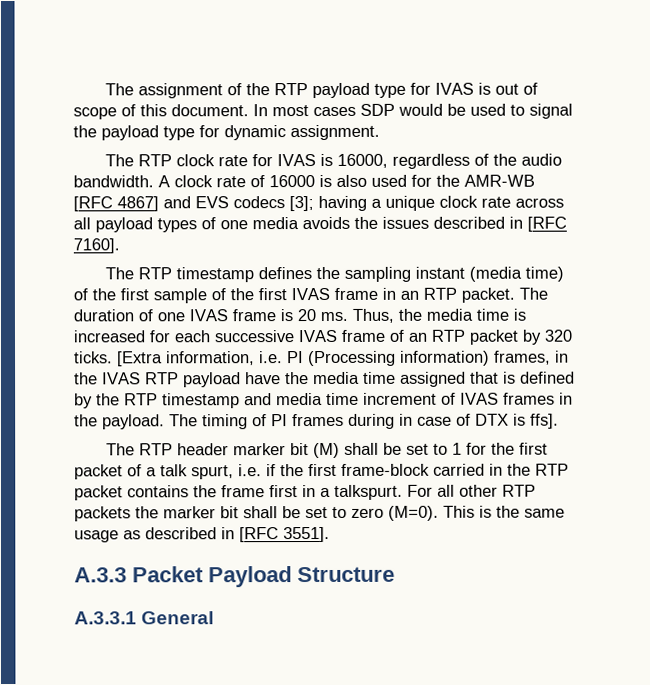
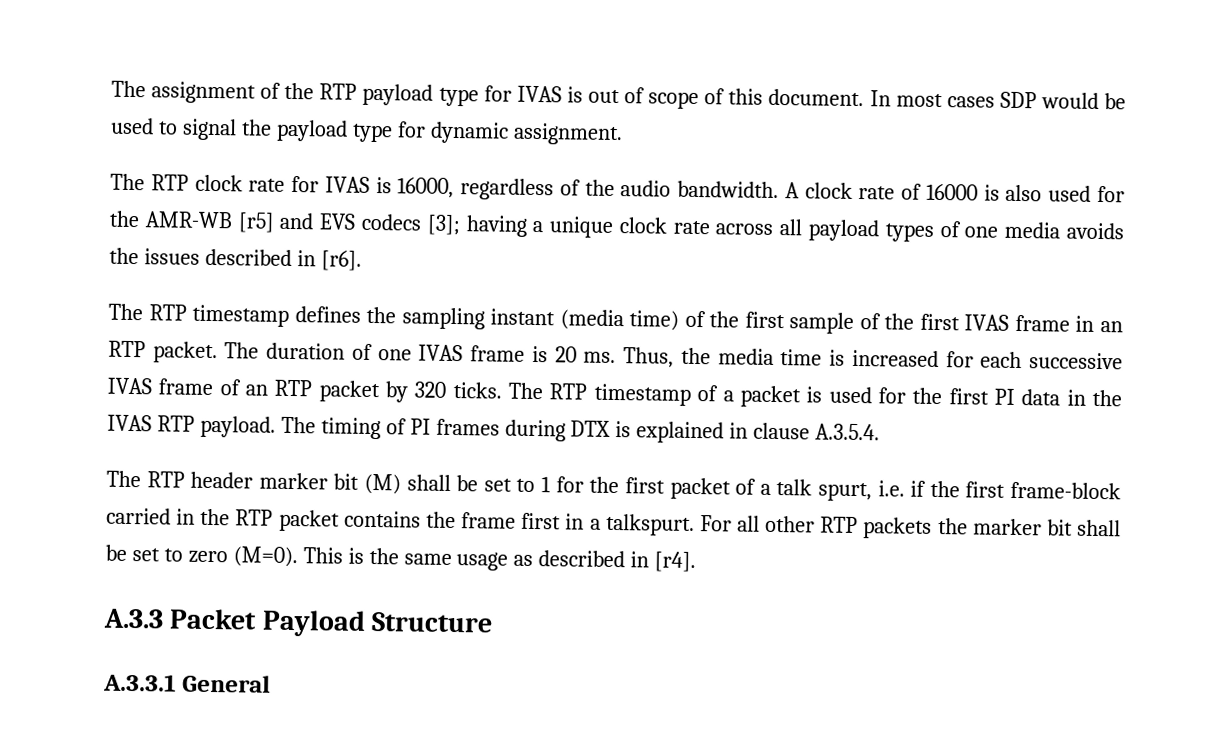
- A clock rate of 16000 is also used for the AMR-WB [RFC 4867] and EVS codecs [3]; having a unique clock rate across all payload types of one media avoids the issues described in [RFC 7160].
+ A clock rate of 16000 is also used for the AMR-WB [r5] and EVS codecs [3]; having a unique clock rate across all payload types of one media avoids the issues described in [r6].
- [Extra information, i.e. PI (Processing information) frames, in the IVAS RTP payload have the media time assigned that is defined by the RTP timestamp and media time increment of IVAS frames in the payload.
+ The RTP timestamp of a packet is used for the first PI data in the IVAS RTP payload.
- The timing of PI frames during in case of DTX is ffs].
+ The timing of PI frames during DTX is explained in clause A.3.5.4.
- This is the same usage as described in [RFC 3551].
+ This is the same usage as described in [r4].

